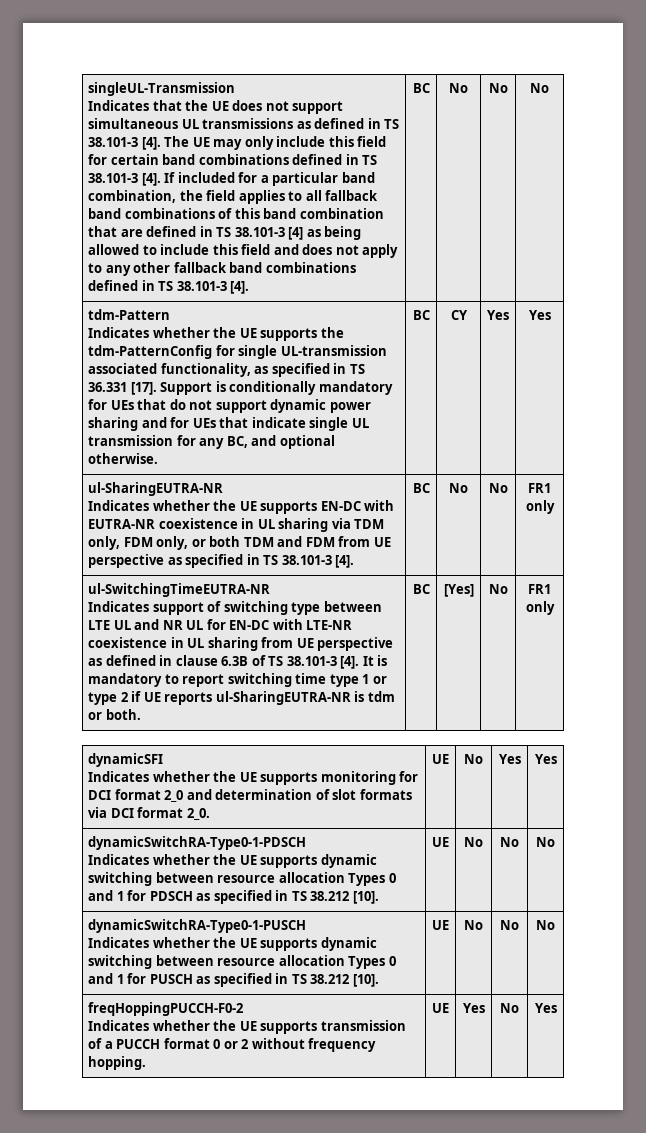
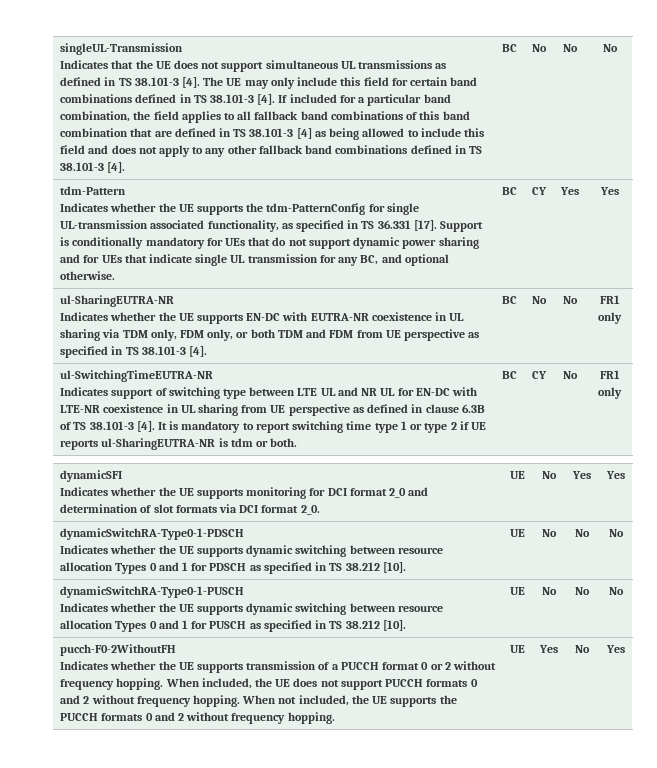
- It is mandatory to report switching time type 1 or type 2 if UE reports ul-SharingEUTRA-NR is tdm or both. | BC | [Yes]
+ It is mandatory to report switching time type 1 or type 2 if UE reports ul-SharingEUTRA-NR is tdm or both. | BC | CY
- freqHoppingPUCCH-F0-2
+ pucch-F0-2WithoutFH
+ When included, the UE does not support PUCCH formats 0 and 2 without frequency hopping. When not included, the UE supports the PUCCH formats 0 and 2 without frequency hopping.

